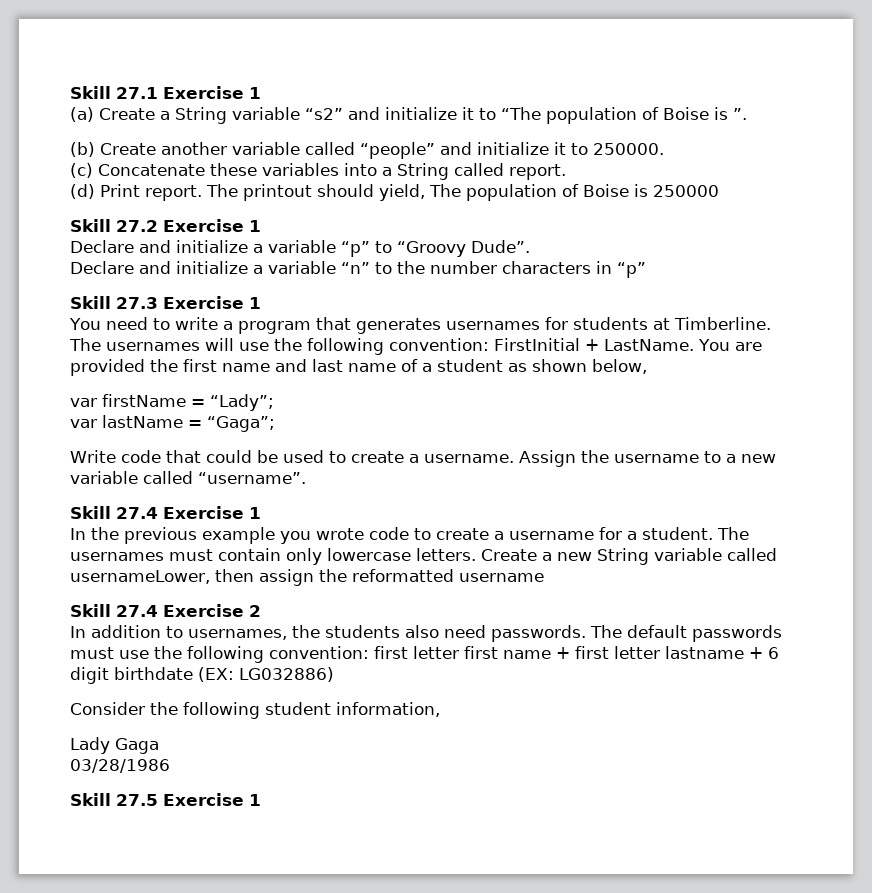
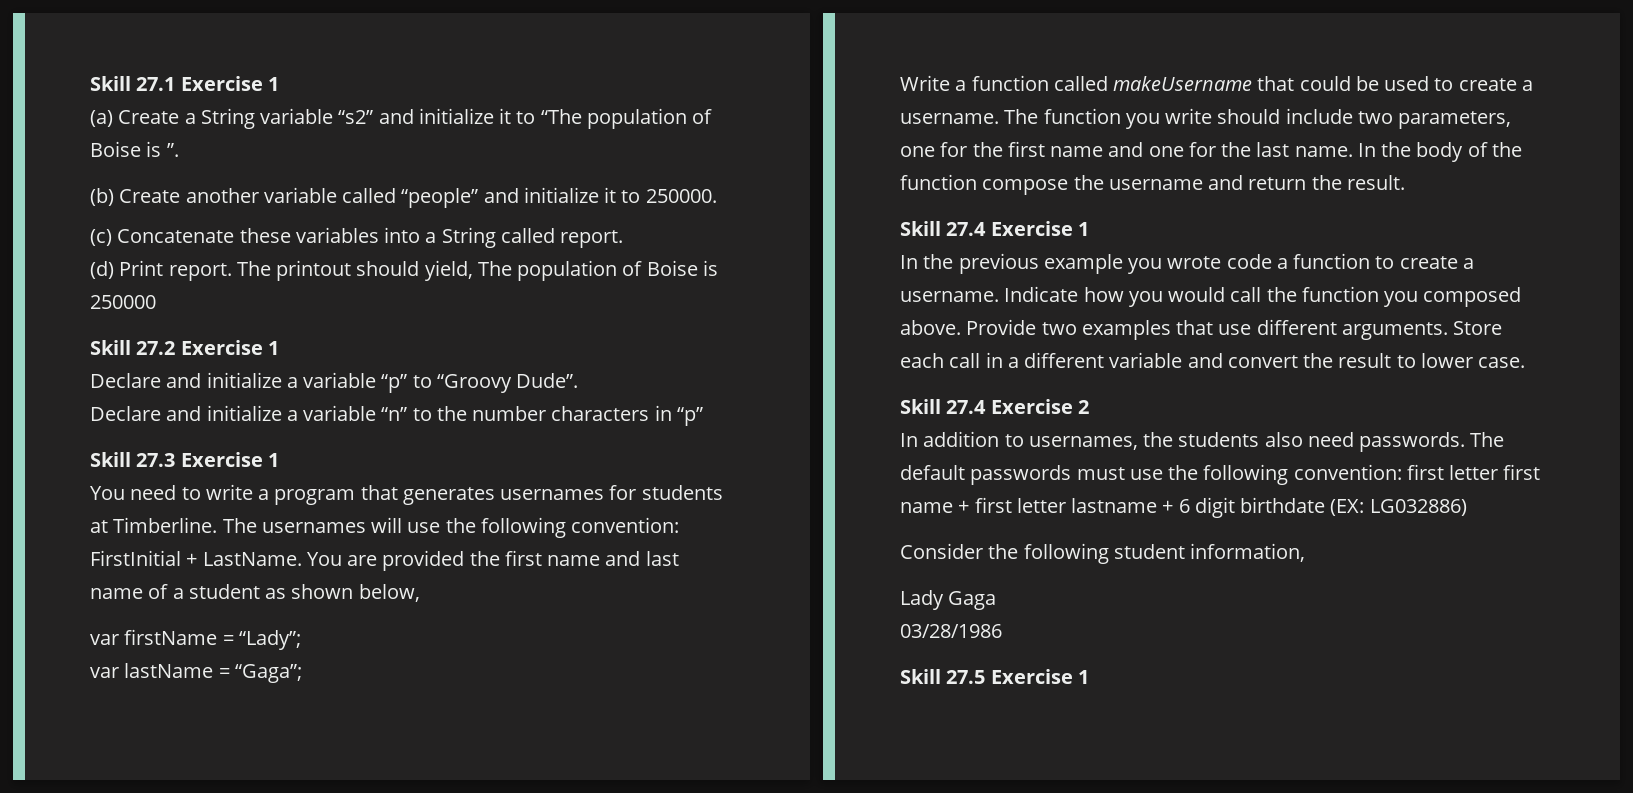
- Write code that could be used to create a username.
+ Write a function called makeUsername that could be used to create a username.
- Assign the username to a new variable called “username”.
+ The function you write should include two parameters, one for the first name and one for the last name. In the body of the function compose the username and return the result.
- In the previous example you wrote code to create a username for a student. The usernames must contain only lowercase letters. Create a new String variable called usernameLower, then assign the reformatted username
+ In the previous example you wrote code a function to create a username. Indicate how you would call the function you composed above. Provide two examples that use different arguments. Store each call in a different variable and convert the result to lower case.

